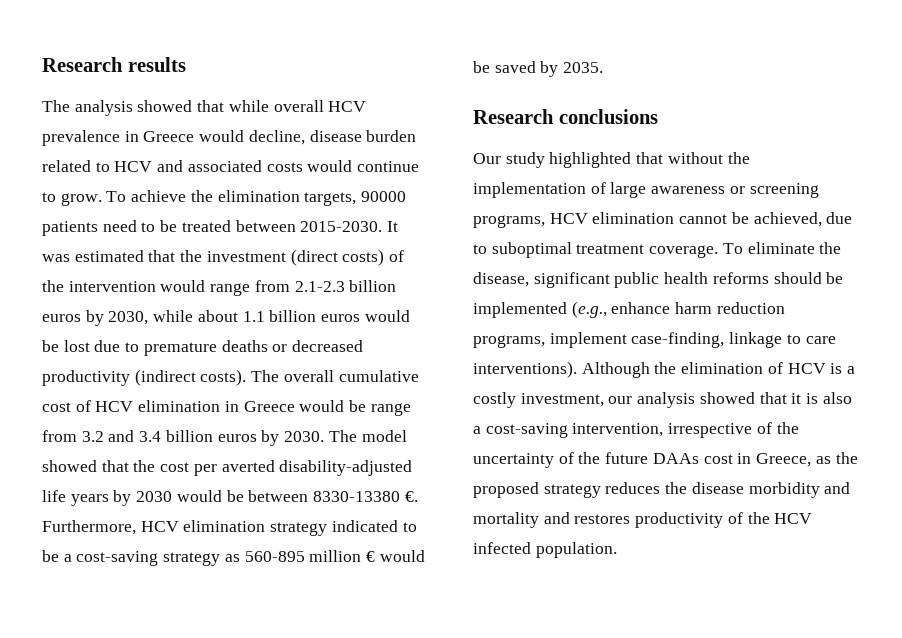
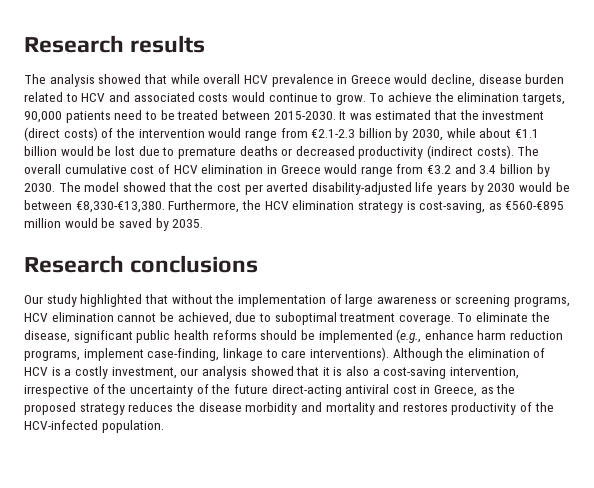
- To achieve the elimination targets, 90000 patients need to be treated between 2015-2030.
+ To achieve the elimination targets, 90,000 patients need to be treated between 2015-2030.
- It was estimated that the investment (direct costs) of the intervention would range from 2.1-2.3 billion euros by 2030, while about 1.1 billion euros would be lost due to premature deaths or decreased productivity (indirect costs).
+ It was estimated that the investment (direct costs) of the intervention would range from €2.1-2.3 billion by 2030, while about €1.1 billion would be lost due to premature deaths or decreased productivity (indirect costs).
- The overall cumulative cost of HCV elimination in Greece would be range from 3.2 and 3.4 billion euros by 2030.
+ The overall cumulative cost of HCV elimination in Greece would range from €3.2 and 3.4 billion by 2030.
- The model showed that the cost per averted disability-adjusted life years by 2030 would be between 8330-13380 €. Furthermore, HCV elimination strategy indicated to be a cost-saving strategy as 560-895 million € would be saved by 2035.
+ The model showed that the cost per averted disability-adjusted life years by 2030 would be between €8,330-€13,380. Furthermore, the HCV elimination strategy is cost-saving, as €560-€895 million would be saved by 2035.
- Although the elimination of HCV is a costly investment, our analysis showed that it is also a cost-saving intervention, irrespective of the uncertainty of the future DAAs cost in Greece, as the proposed strategy reduces the disease morbidity and mortality and restores productivity of the HCV infected population.
+ Although the elimination of HCV is a costly investment, our analysis showed that it is also a cost-saving intervention, irrespective of the uncertainty of the future direct-acting antiviral cost in Greece, as the proposed strategy reduces the disease morbidity and mortality and restores productivity of the HCV-infected population.

